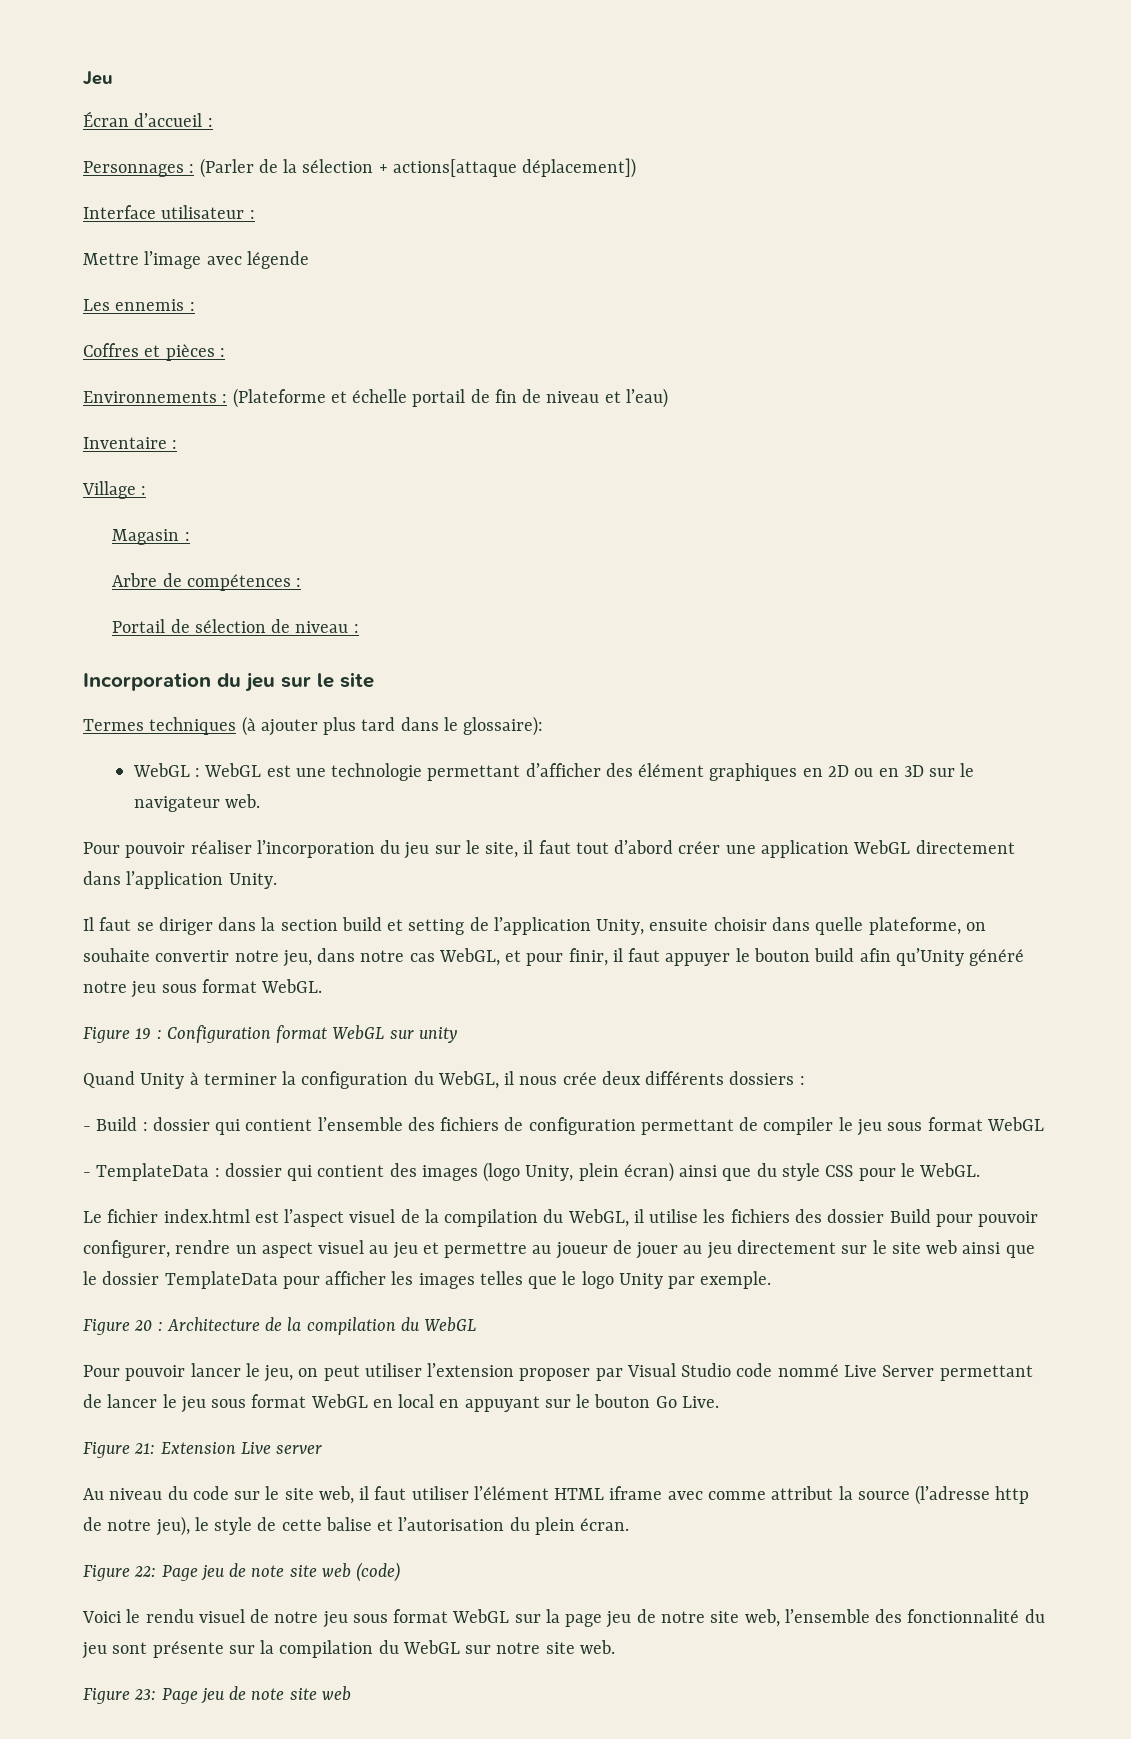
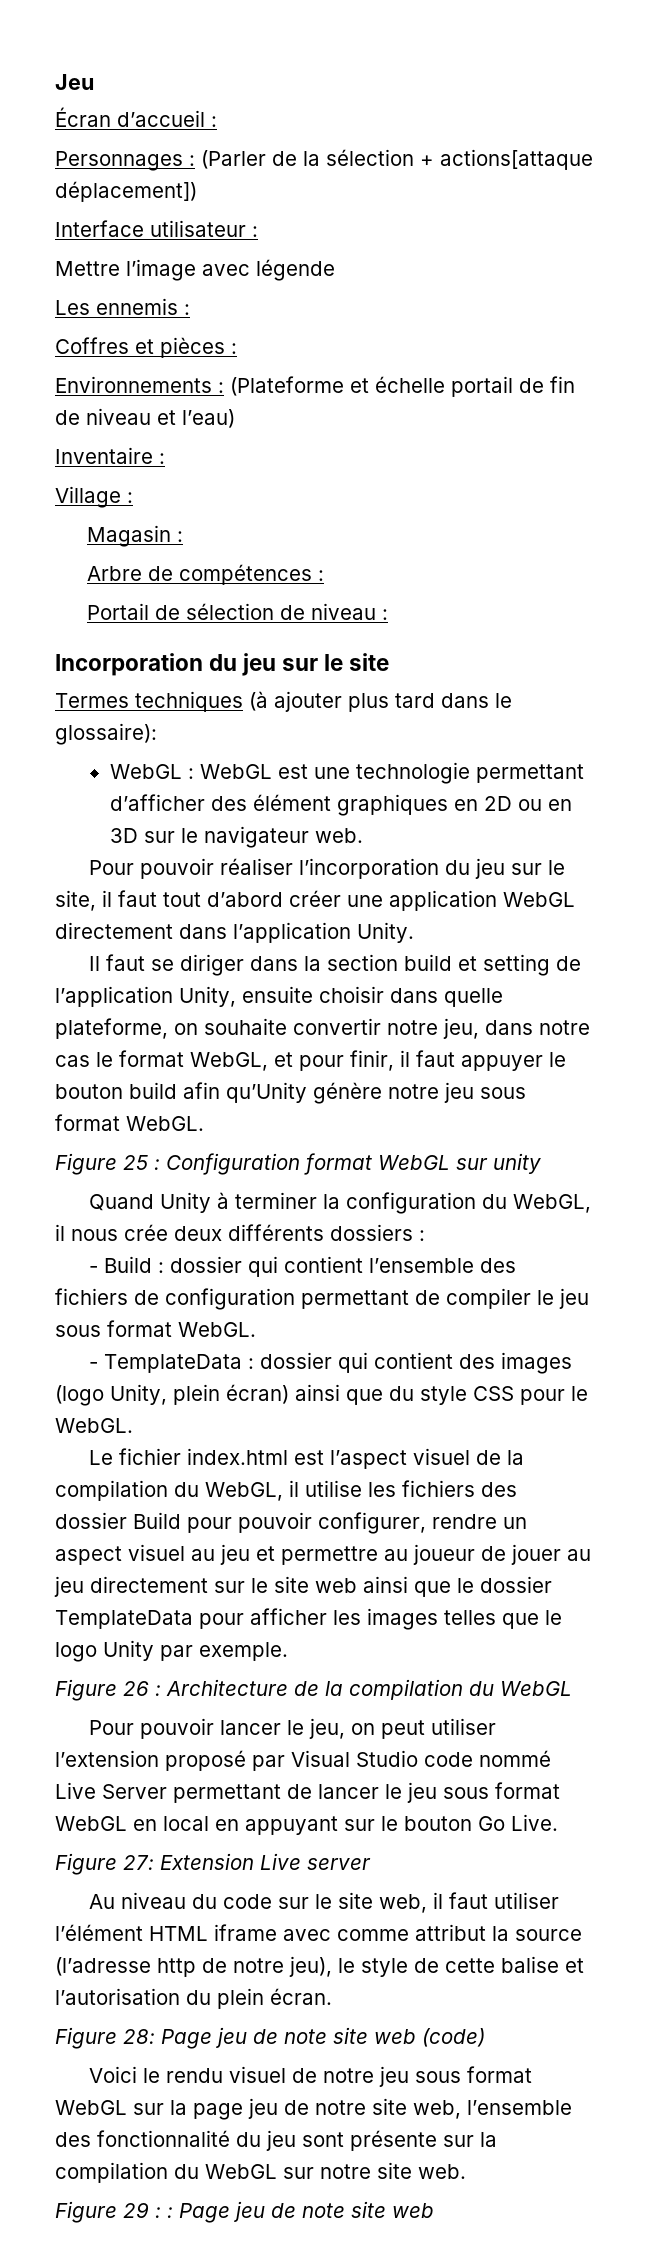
- Il faut se diriger dans la section build et setting de l’application Unity, ensuite choisir dans quelle plateforme, on souhaite convertir notre jeu, dans notre cas WebGL, et pour finir, il faut appuyer le bouton build afin qu’Unity généré notre jeu sous format WebGL.
+ Il faut se diriger dans la section build et setting de l’application Unity, ensuite choisir dans quelle plateforme, on souhaite convertir notre jeu, dans notre cas le format WebGL, et pour finir, il faut appuyer le bouton build afin qu’Unity génère notre jeu sous format WebGL.
- Figure 19 : Configuration format WebGL sur unity
+ Figure 25 : Configuration format WebGL sur unity
- - Build : dossier qui contient l’ensemble des fichiers de configuration permettant de compiler le jeu sous format WebGL
+ - Build : dossier qui contient l’ensemble des fichiers de configuration permettant de compiler le jeu sous format WebGL.
- Figure 20 : Architecture de la compilation du WebGL
+ Figure 26 : Architecture de la compilation du WebGL
- Pour pouvoir lancer le jeu, on peut utiliser l’extension proposer par Visual Studio code nommé Live Server permettant de lancer le jeu sous format WebGL en local en appuyant sur le bouton Go Live.
+ Pour pouvoir lancer le jeu, on peut utiliser l’extension proposé par Visual Studio code nommé Live Server permettant de lancer le jeu sous format WebGL en local en appuyant sur le bouton Go Live.
- Figure 21: Extension Live server
+ Figure 27: Extension Live server
- Figure 22: Page jeu de note site web (code)
+ Figure 28: Page jeu de note site web (code)
- Figure 23: Page jeu de note site web
+ Figure 29 : : Page jeu de note site web

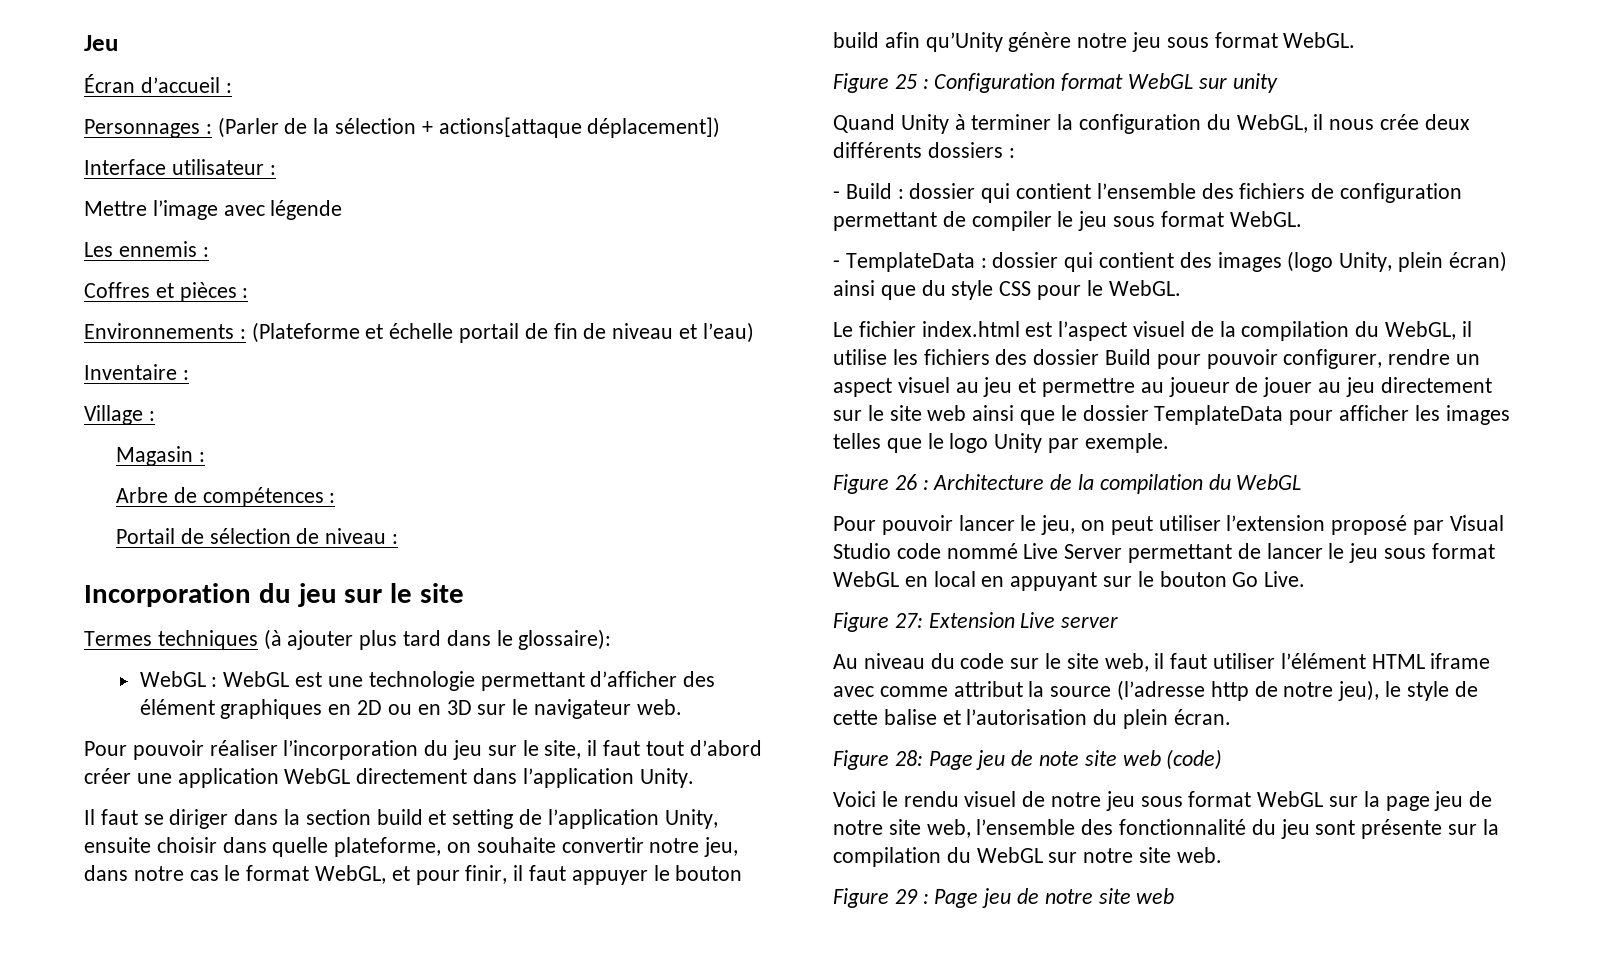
- Figure 29 : : Page jeu de note site web
+ Figure 29 : Page jeu de notre site web

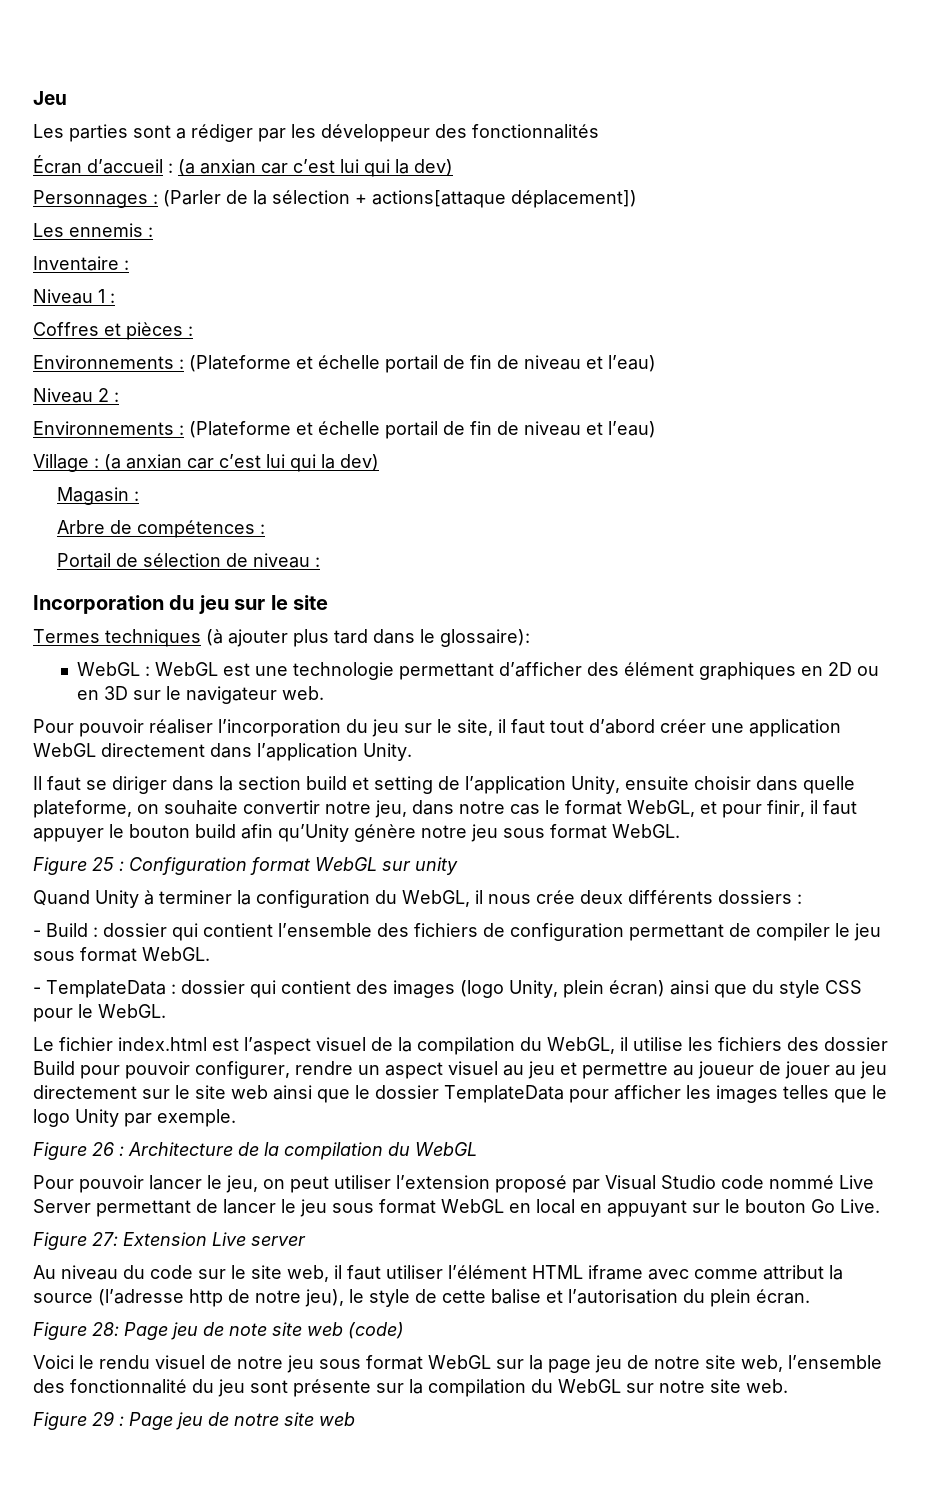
- Écran d’accueil :
+ Les parties sont a rédiger par les développeur des fonctionnalités
+ Écran d’accueil : (a anxian car c’est lui qui la dev)
- Interface utilisateur :
- Mettre l’image avec légende
  Les ennemis :
+ Inventaire :
+ Niveau 1 :
- Inventaire :
- Village :
+ Niveau 2 :
+ Environnements : (Plateforme et échelle portail de fin de niveau et l’eau)
+ Village : (a anxian car c’est lui qui la dev)

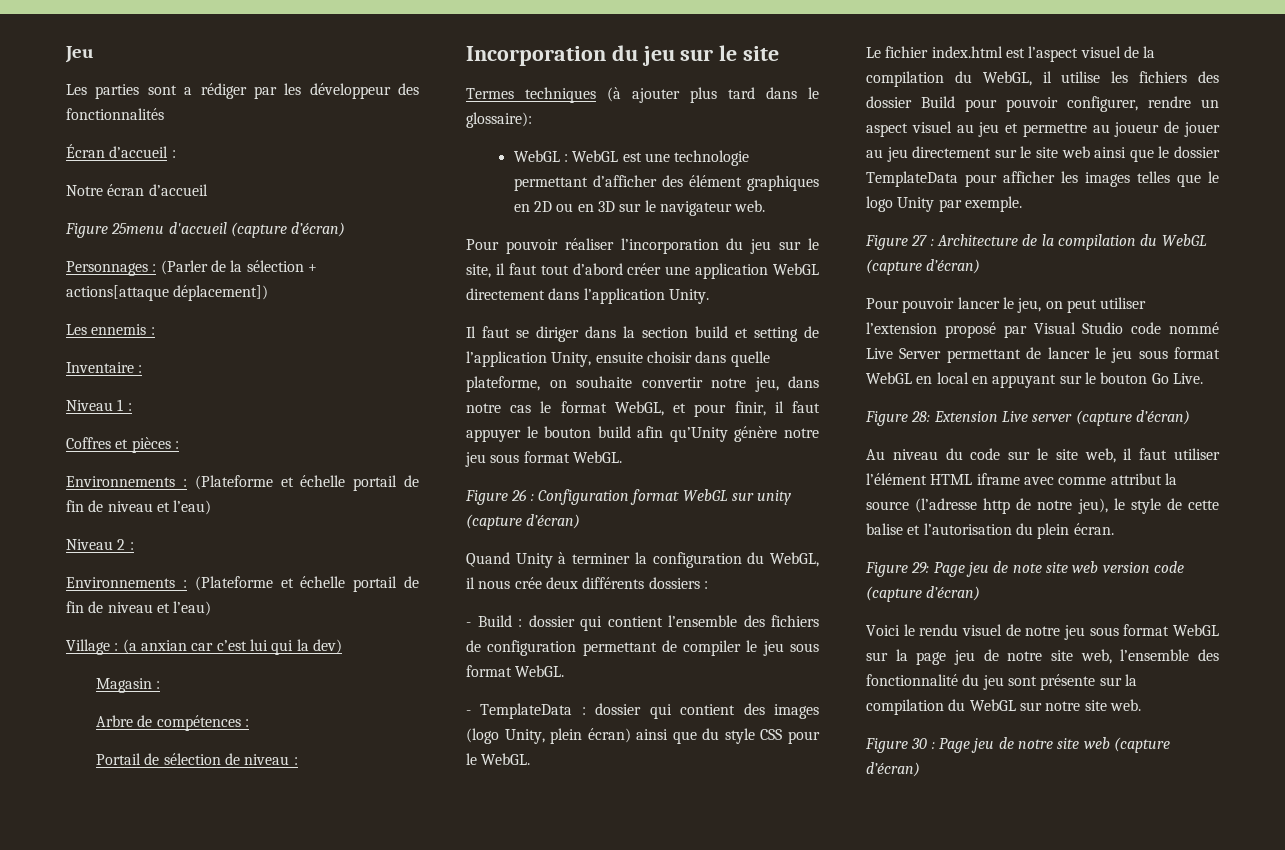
- Écran d’accueil : (a anxian car c’est lui qui la dev)
+ Écran d’accueil :
+ Notre écran d’accueil
+ Figure 25menu d'accueil (capture d’écran)
- Figure 25 : Configuration format WebGL sur unity
+ Figure 26 : Configuration format WebGL sur unity (capture d’écran)
- Figure 26 : Architecture de la compilation du WebGL
+ Figure 27 : Architecture de la compilation du WebGL (capture d’écran)
- Figure 27: Extension Live server
+ Figure 28: Extension Live server (capture d’écran)
- Figure 28: Page jeu de note site web (code)
+ Figure 29: Page jeu de note site web version code (capture d’écran)
- Figure 29 : Page jeu de notre site web
+ Figure 30 : Page jeu de notre site web (capture d’écran)

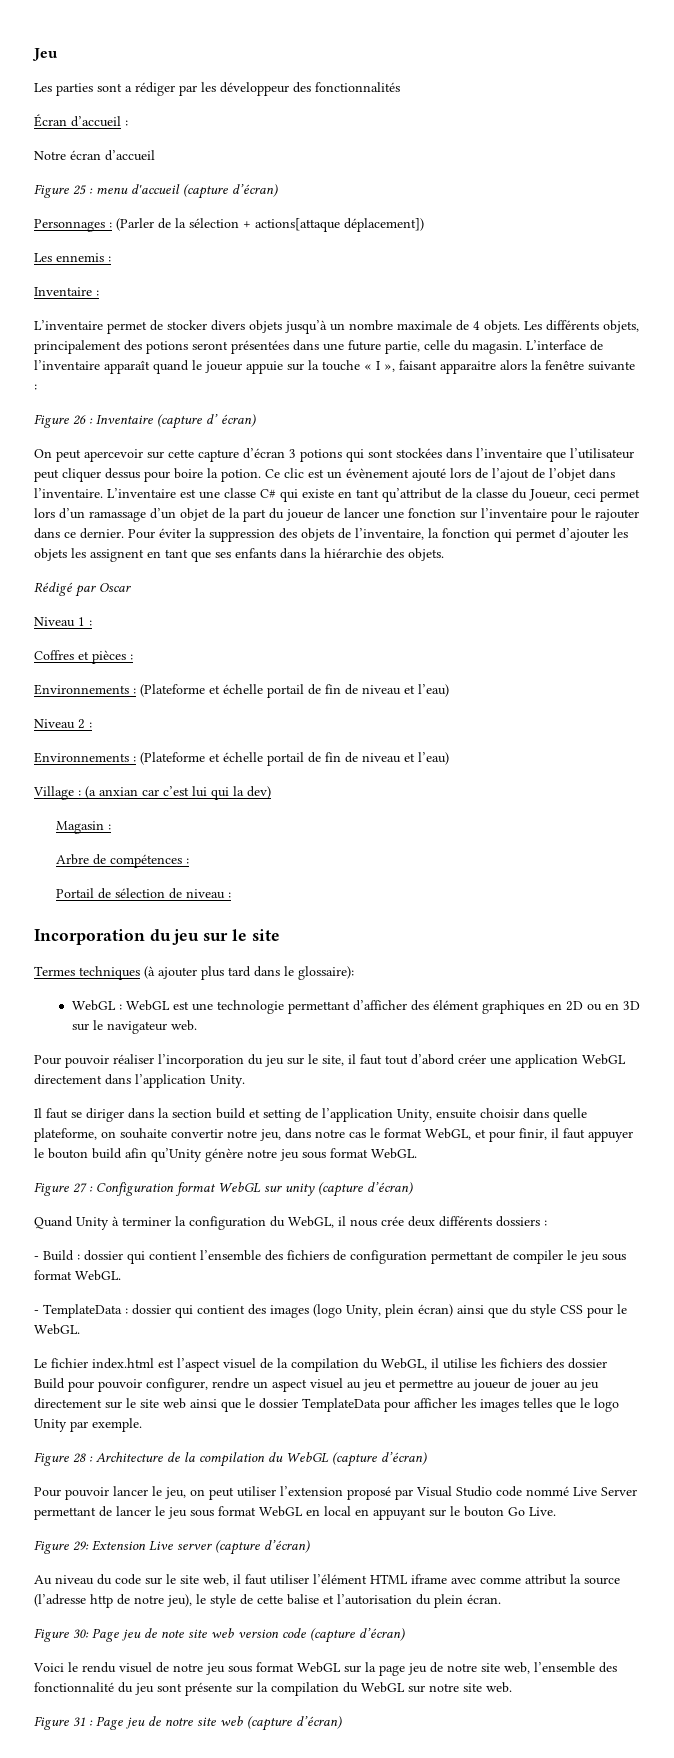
- Figure 25menu d'accueil (capture d’écran)
+ Figure 25 : menu d'accueil (capture d’écran)
+ L’inventaire permet de stocker divers objets jusqu’à un nombre maximale de 4 objets. Les différents objets, principalement des potions seront présentées dans une future partie, celle du magasin. L’interface de l’inventaire apparaît quand le joueur appuie sur la touche « I », faisant apparaitre alors la fenêtre suivante :
+ Figure 26 : Inventaire (capture d’ écran)
+ On peut apercevoir sur cette capture d’écran 3 potions qui sont stockées dans l’inventaire que l’utilisateur peut cliquer dessus pour boire la potion. Ce clic est un évènement ajouté lors de l’ajout de l’objet dans l’inventaire. L’inventaire est une classe C# qui existe en tant qu’attribut de la classe du Joueur, ceci permet lors d’un ramassage d’un objet de la part du joueur de lancer une fonction sur l’inventaire pour le rajouter dans ce dernier. Pour éviter la suppression des objets de l’inventaire, la fonction qui permet d’ajouter les objets les assignent en tant que ses enfants dans la hiérarchie des objets.
+ Rédigé par Oscar
- Figure 26 : Configuration format WebGL sur unity (capture d’écran)
+ Figure 27 : Configuration format WebGL sur unity (capture d’écran)
- Figure 27 : Architecture de la compilation du WebGL (capture d’écran)
+ Figure 28 : Architecture de la compilation du WebGL (capture d’écran)
- Figure 28: Extension Live server (capture d’écran)
+ Figure 29: Extension Live server (capture d’écran)
- Figure 29: Page jeu de note site web version code (capture d’écran)
+ Figure 30: Page jeu de note site web version code (capture d’écran)
- Figure 30 : Page jeu de notre site web (capture d’écran)
+ Figure 31 : Page jeu de notre site web (capture d’écran)

